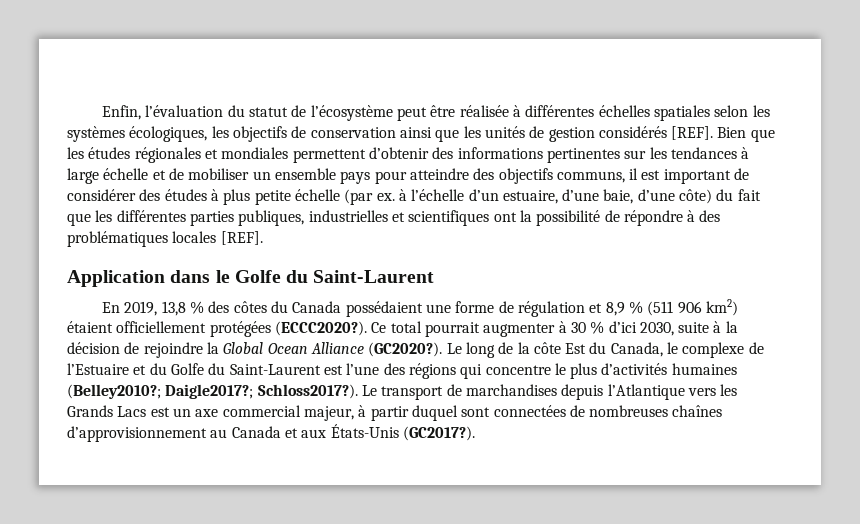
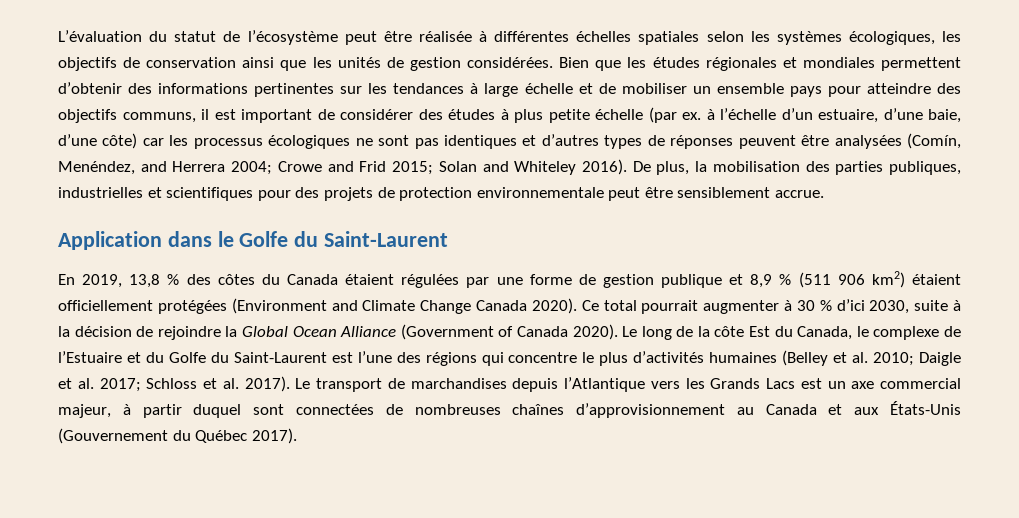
- Enfin, l’évaluation du statut de l’écosystème peut être réalisée à différentes échelles spatiales selon les systèmes écologiques, les objectifs de conservation ainsi que les unités de gestion considérés [REF].
+ L’évaluation du statut de l’écosystème peut être réalisée à différentes échelles spatiales selon les systèmes écologiques, les objectifs de conservation ainsi que les unités de gestion considérées.
- Bien que les études régionales et mondiales permettent d’obtenir des informations pertinentes sur les tendances à large échelle et de mobiliser un ensemble pays pour atteindre des objectifs communs, il est important de considérer des études à plus petite échelle (par ex. à l’échelle d’un estuaire, d’une baie, d’une côte) du fait que les différentes parties publiques, industrielles et scientifiques ont la possibilité de répondre à des problématiques locales [REF].
+ Bien que les études régionales et mondiales permettent d’obtenir des informations pertinentes sur les tendances à large échelle et de mobiliser un ensemble pays pour atteindre des objectifs communs, il est important de considérer des études à plus petite échelle (par ex. à l’échelle d’un estuaire, d’une baie, d’une côte) car les processus écologiques ne sont pas identiques et d’autres types de réponses peuvent être analysées (Comín, Menéndez, and Herrera 2004; Crowe and Frid 2015; Solan and Whiteley 2016). De plus, la mobilisation des parties publiques, industrielles et scientifiques pour des projets de protection environnementale peut être sensiblement accrue.
- En 2019, 13,8 % des côtes du Canada possédaient une forme de régulation et 8,9 % (511 906 km2) étaient officiellement protégées (ECCC2020?).
+ En 2019, 13,8 % des côtes du Canada étaient régulées par une forme de gestion publique et 8,9 % (511 906 km2) étaient officiellement protégées (Environment and Climate Change Canada 2020).
- Ce total pourrait augmenter à 30 % d’ici 2030, suite à la décision de rejoindre la Global Ocean Alliance (GC2020?).
+ Ce total pourrait augmenter à 30 % d’ici 2030, suite à la décision de rejoindre la Global Ocean Alliance (Government of Canada 2020).
- Le long de la côte Est du Canada, le complexe de l’Estuaire et du Golfe du Saint-Laurent est l’une des régions qui concentre le plus d’activités humaines (Belley2010?; Daigle2017?; Schloss2017?).
+ Le long de la côte Est du Canada, le complexe de l’Estuaire et du Golfe du Saint-Laurent est l’une des régions qui concentre le plus d’activités humaines (Belley et al. 2010; Daigle et al. 2017; Schloss et al. 2017).
- Le transport de marchandises depuis l’Atlantique vers les Grands Lacs est un axe commercial majeur, à partir duquel sont connectées de nombreuses chaînes d’approvisionnement au Canada et aux États-Unis (GC2017?).
+ Le transport de marchandises depuis l’Atlantique vers les Grands Lacs est un axe commercial majeur, à partir duquel sont connectées de nombreuses chaînes d’approvisionnement au Canada et aux États-Unis (Gouvernement du Québec 2017).

